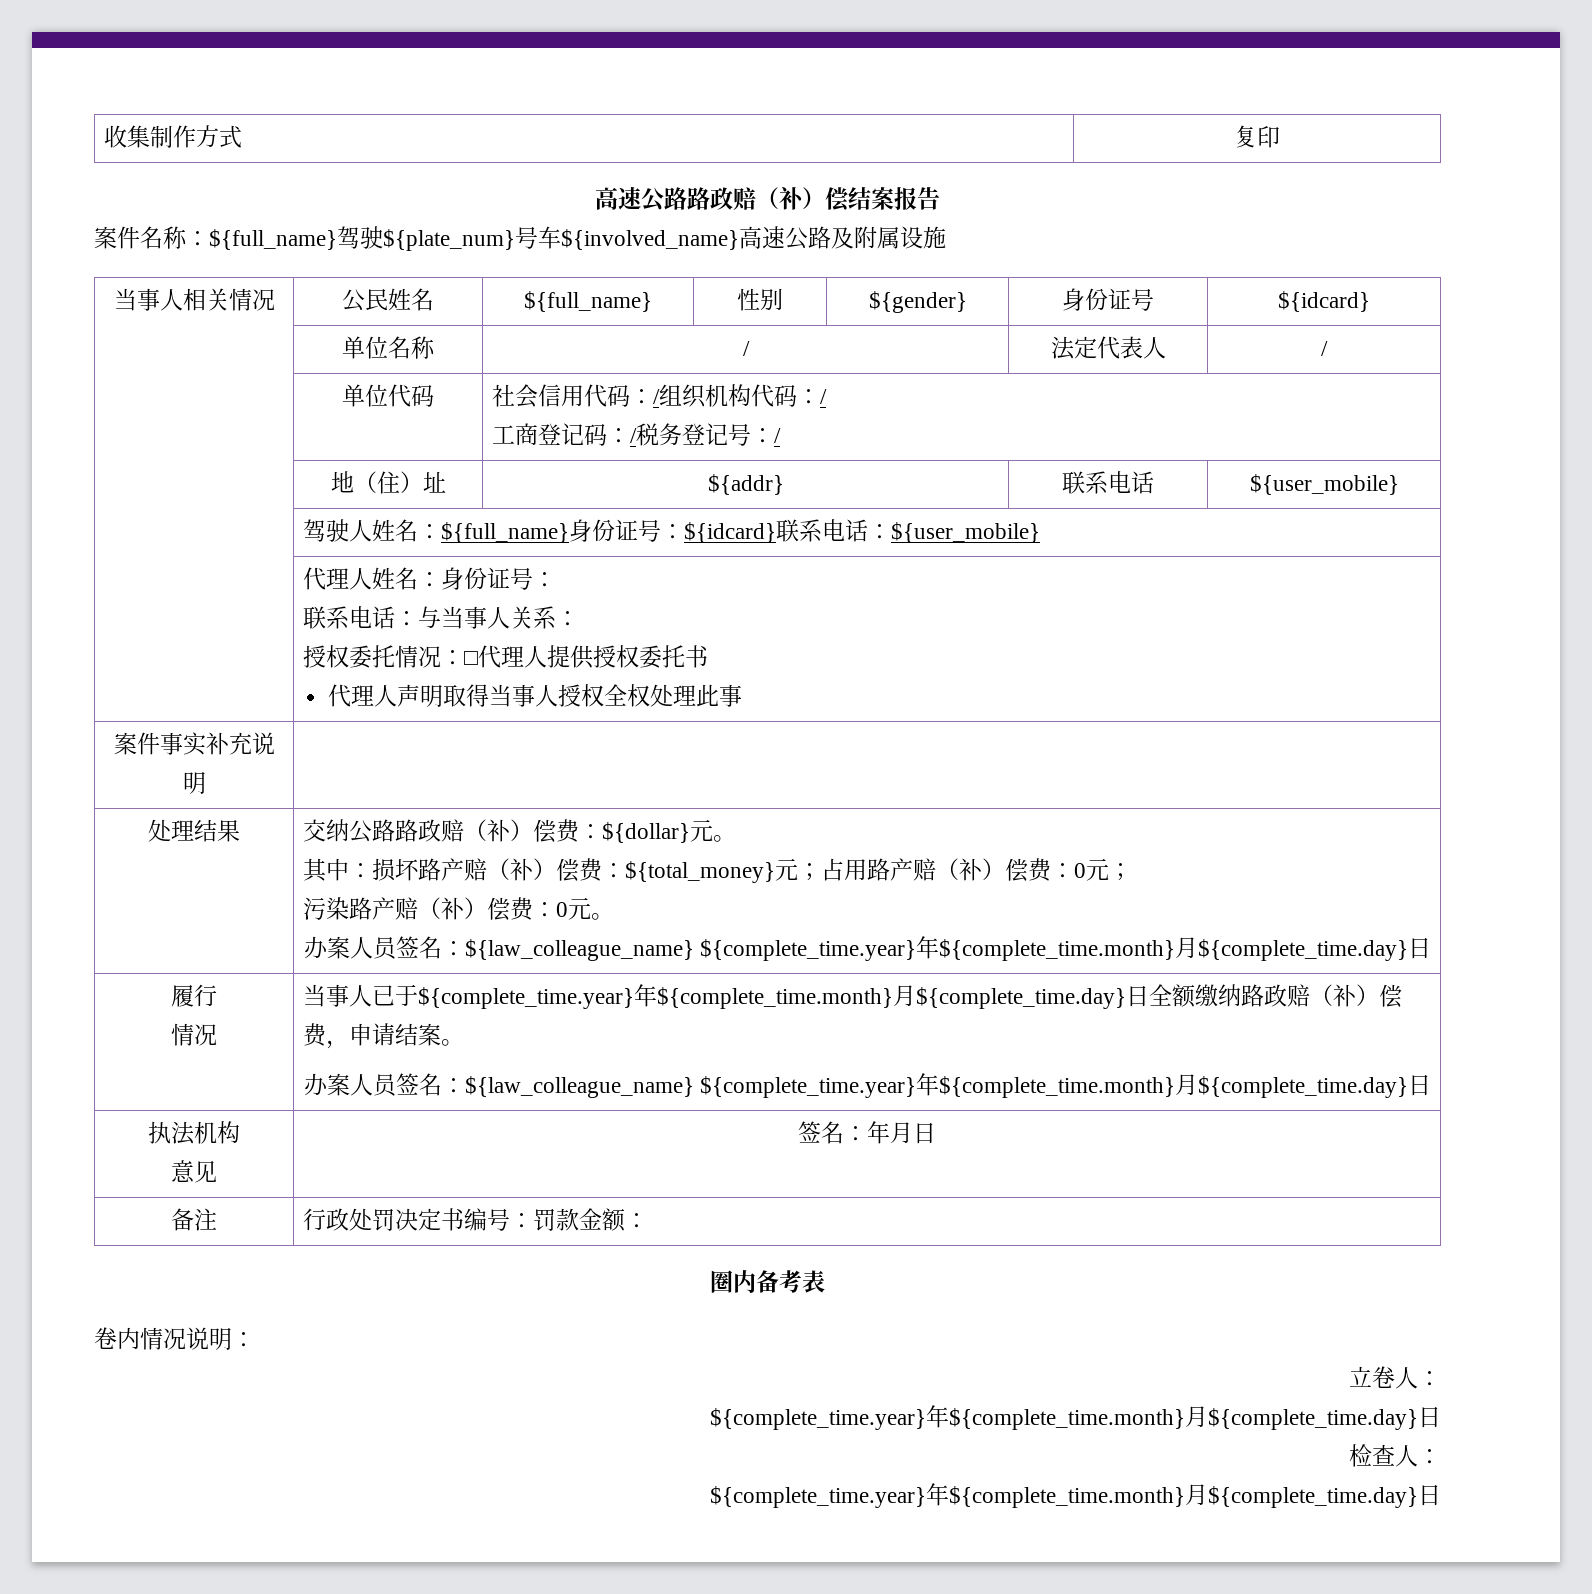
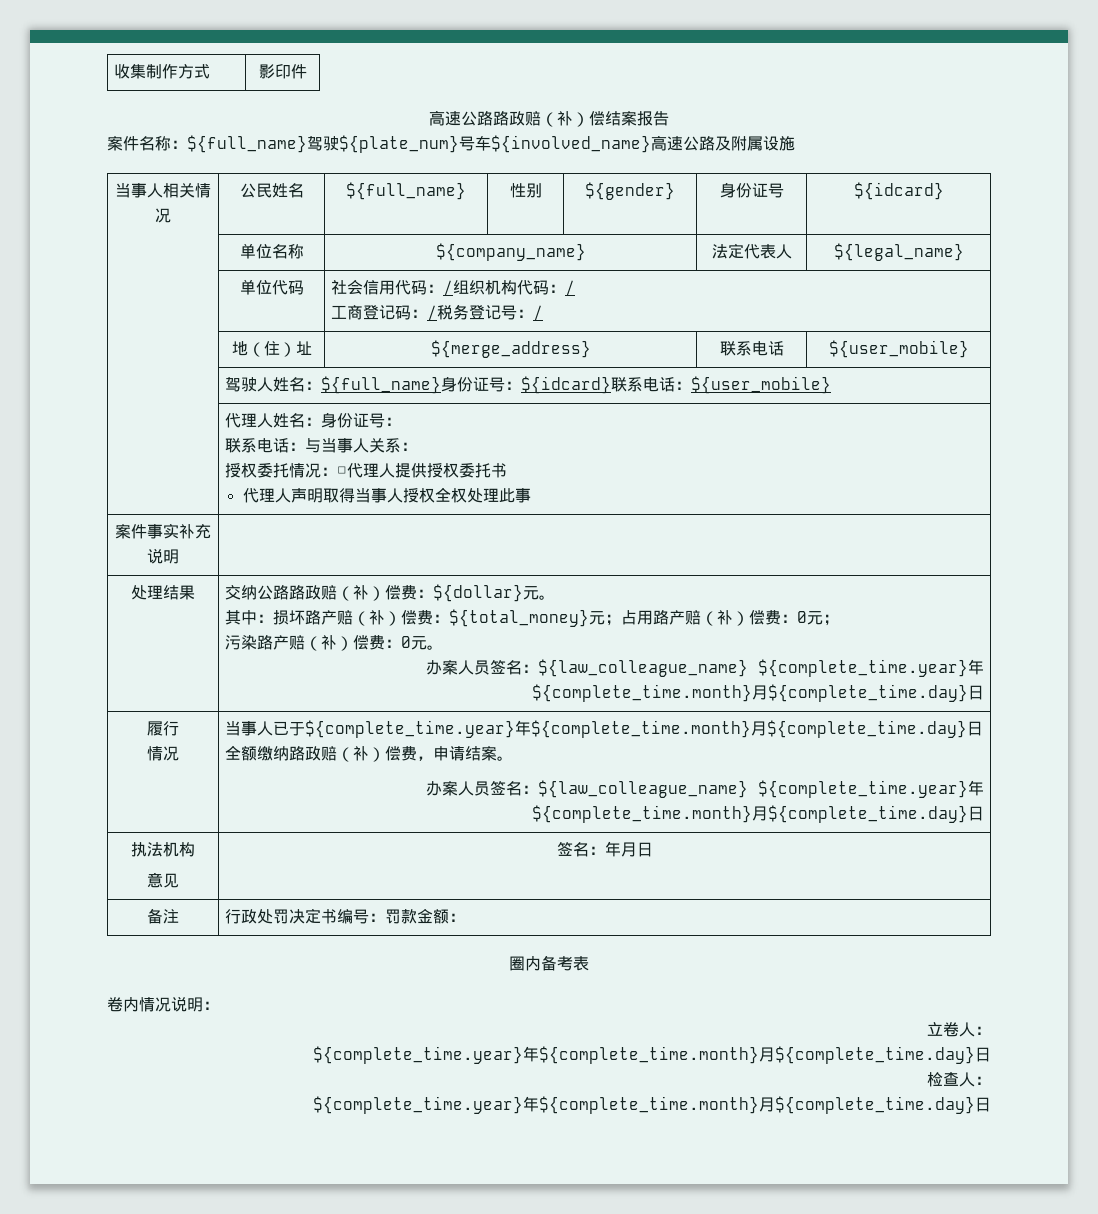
- 收集制作方式 | 复印
+ 收集制作方式 | 影印件
- | 单位名称 | / | 法定代表人 | /
+ | 单位名称 | ${company_name} | 法定代表人 | ${legal_name}
- | 地（住）址 | ${addr} | 联系电话 | ${user_mobile}
+ | 地（住）址 | ${merge_address} | 联系电话 | ${user_mobile}

